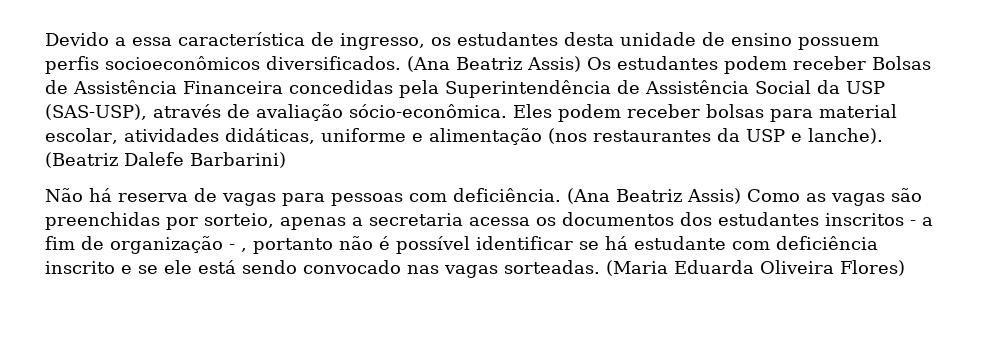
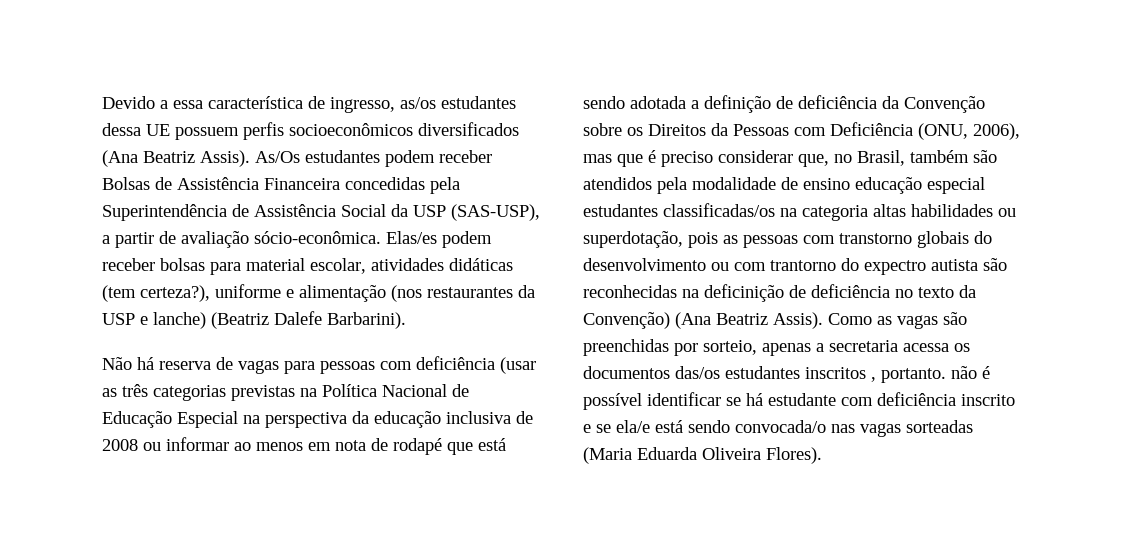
- Devido a essa característica de ingresso, os estudantes desta unidade de ensino possuem perfis socioeconômicos diversificados. (Ana Beatriz Assis) Os estudantes podem receber Bolsas de Assistência Financeira concedidas pela Superintendência de Assistência Social da USP (SAS-USP), através de avaliação sócio-econômica.
+ Devido a essa característica de ingresso, as/os estudantes dessa UE possuem perfis socioeconômicos diversificados (Ana Beatriz Assis). As/Os estudantes podem receber Bolsas de Assistência Financeira concedidas pela Superintendência de Assistência Social da USP (SAS-USP), a partir de avaliação sócio-econômica.
- Eles podem receber bolsas para material escolar, atividades didáticas, uniforme e alimentação (nos restaurantes da USP e lanche). (Beatriz Dalefe Barbarini)
+ Elas/es podem receber bolsas para material escolar, atividades didáticas (tem certeza?), uniforme e alimentação (nos restaurantes da USP e lanche) (Beatriz Dalefe Barbarini).
- Não há reserva de vagas para pessoas com deficiência. (Ana Beatriz Assis) Como as vagas são preenchidas por sorteio, apenas a secretaria acessa os documentos dos estudantes inscritos - a fim de organização - , portanto não é possível identificar se há estudante com deficiência inscrito e se ele está sendo convocado nas vagas sorteadas. (Maria Eduarda Oliveira Flores)
+ Não há reserva de vagas para pessoas com deficiência (usar as três categorias previstas na Política Nacional de Educação Especial na perspectiva da educação inclusiva de 2008 ou informar ao menos em nota de rodapé que está sendo adotada a definição de deficiência da Convenção sobre os Direitos da Pessoas com Deficiência (ONU, 2006), mas que é preciso considerar que, no Brasil, também são atendidos pela modalidade de ensino educação especial estudantes classificadas/os na categoria altas habilidades ou superdotação, pois as pessoas com transtorno globais do desenvolvimento ou com trantorno do expectro autista são reconhecidas na deficinição de deficiência no texto da Convenção) (Ana Beatriz Assis). Como as vagas são preenchidas por sorteio, apenas a secretaria acessa os documentos das/os estudantes inscritos , portanto. não é possível identificar se há estudante com deficiência inscrito e se ela/e está sendo convocada/o nas vagas sorteadas (Maria Eduarda Oliveira Flores).

